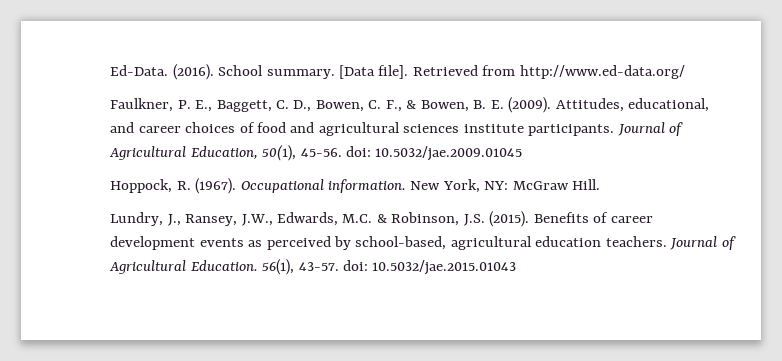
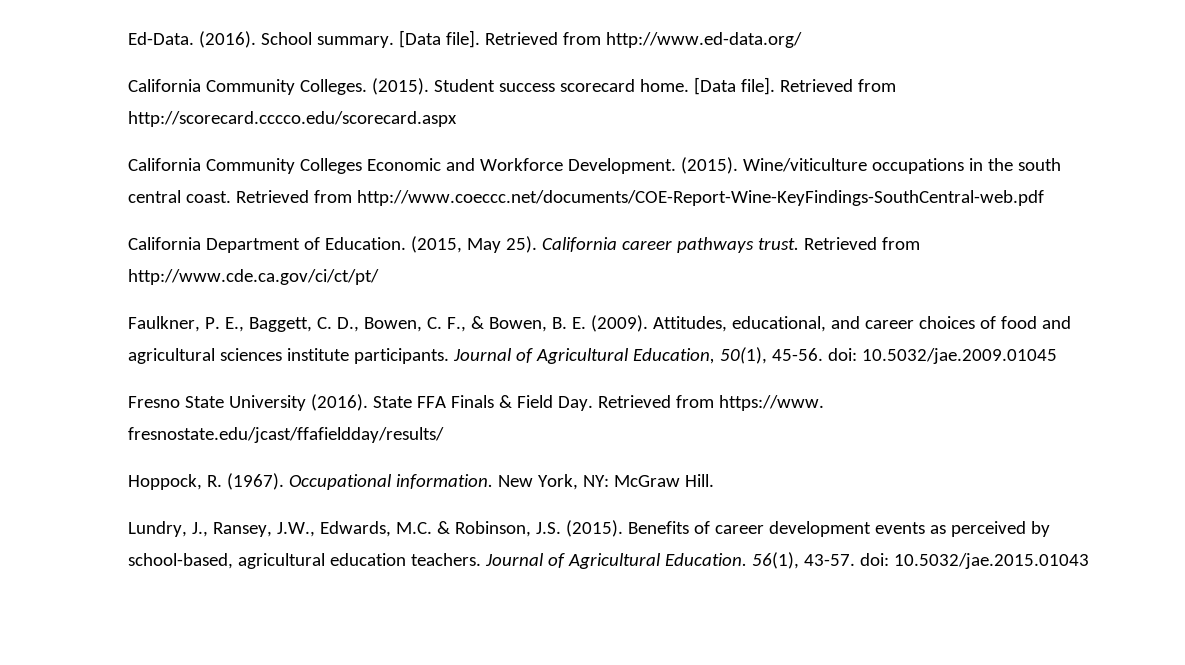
+ California Community Colleges. (2015). Student success scorecard home. [Data file]. Retrieved from http://scorecard.cccco.edu/scorecard.aspx
+ California Community Colleges Economic and Workforce Development. (2015). Wine/viticulture occupations in the south central coast. Retrieved from http://www.coeccc.net/documents/COE-Report-Wine-KeyFindings-SouthCentral-web.pdf
+ California Department of Education. (2015, May 25). California career pathways trust. Retrieved from http://www.cde.ca.gov/ci/ct/pt/
+ Fresno State University (2016). State FFA Finals & Field Day. Retrieved from https://www. fresnostate.edu/jcast/ffafieldday/results/

